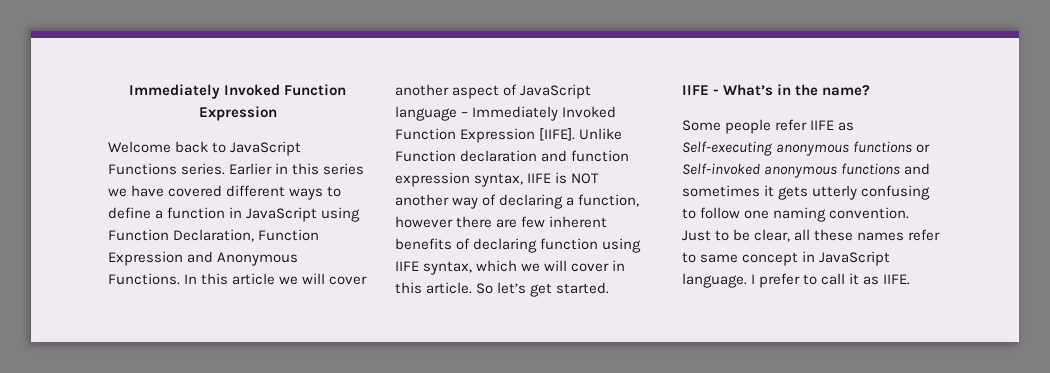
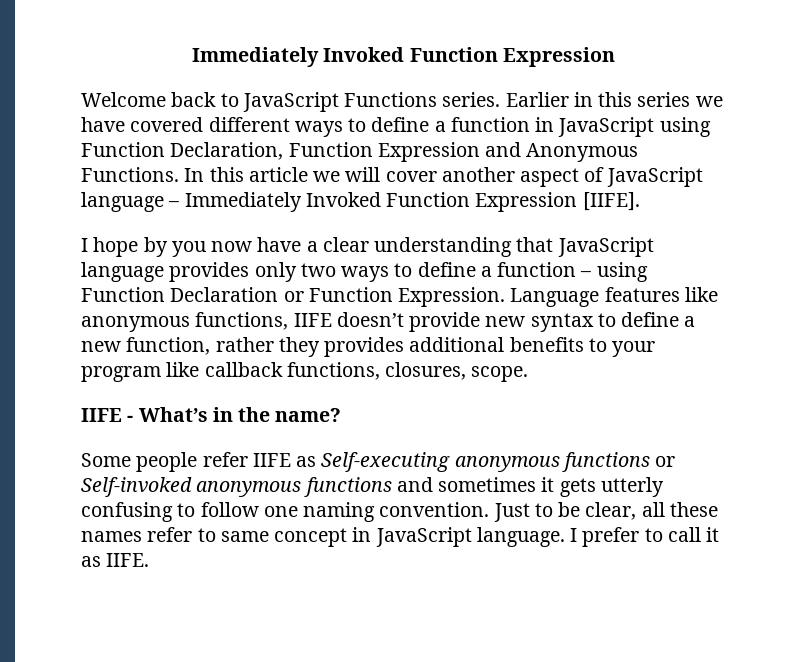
- In this article we will cover another aspect of JavaScript language – Immediately Invoked Function Expression [IIFE]. Unlike Function declaration and function expression syntax, IIFE is NOT another way of declaring a function, however there are few inherent benefits of declaring function using IIFE syntax, which we will cover in this article. So let’s get started.
+ In this article we will cover another aspect of JavaScript language – Immediately Invoked Function Expression [IIFE].
+ I hope by you now have a clear understanding that JavaScript language provides only two ways to define a function – using Function Declaration or Function Expression. Language features like anonymous functions, IIFE doesn’t provide new syntax to define a new function, rather they provides additional benefits to your program like callback functions, closures, scope.

